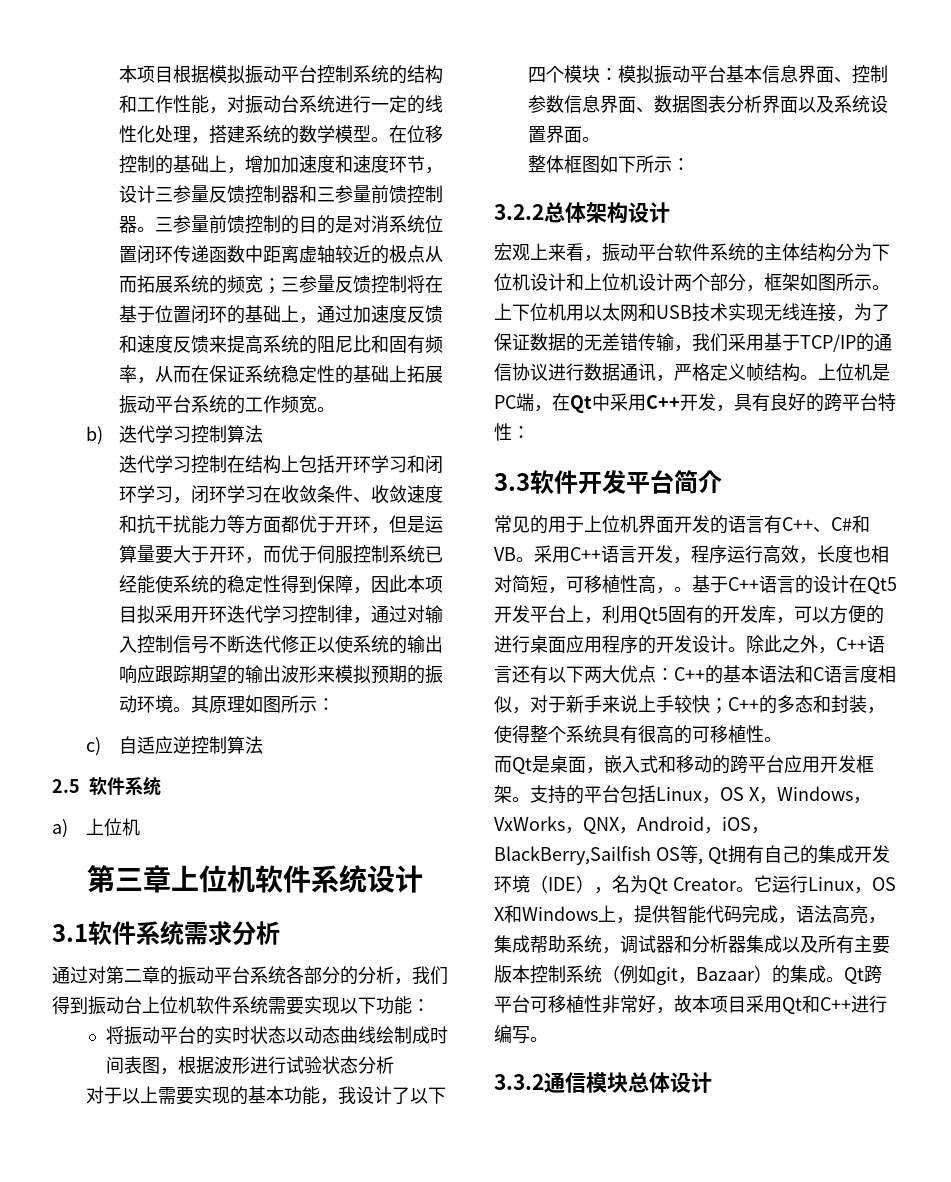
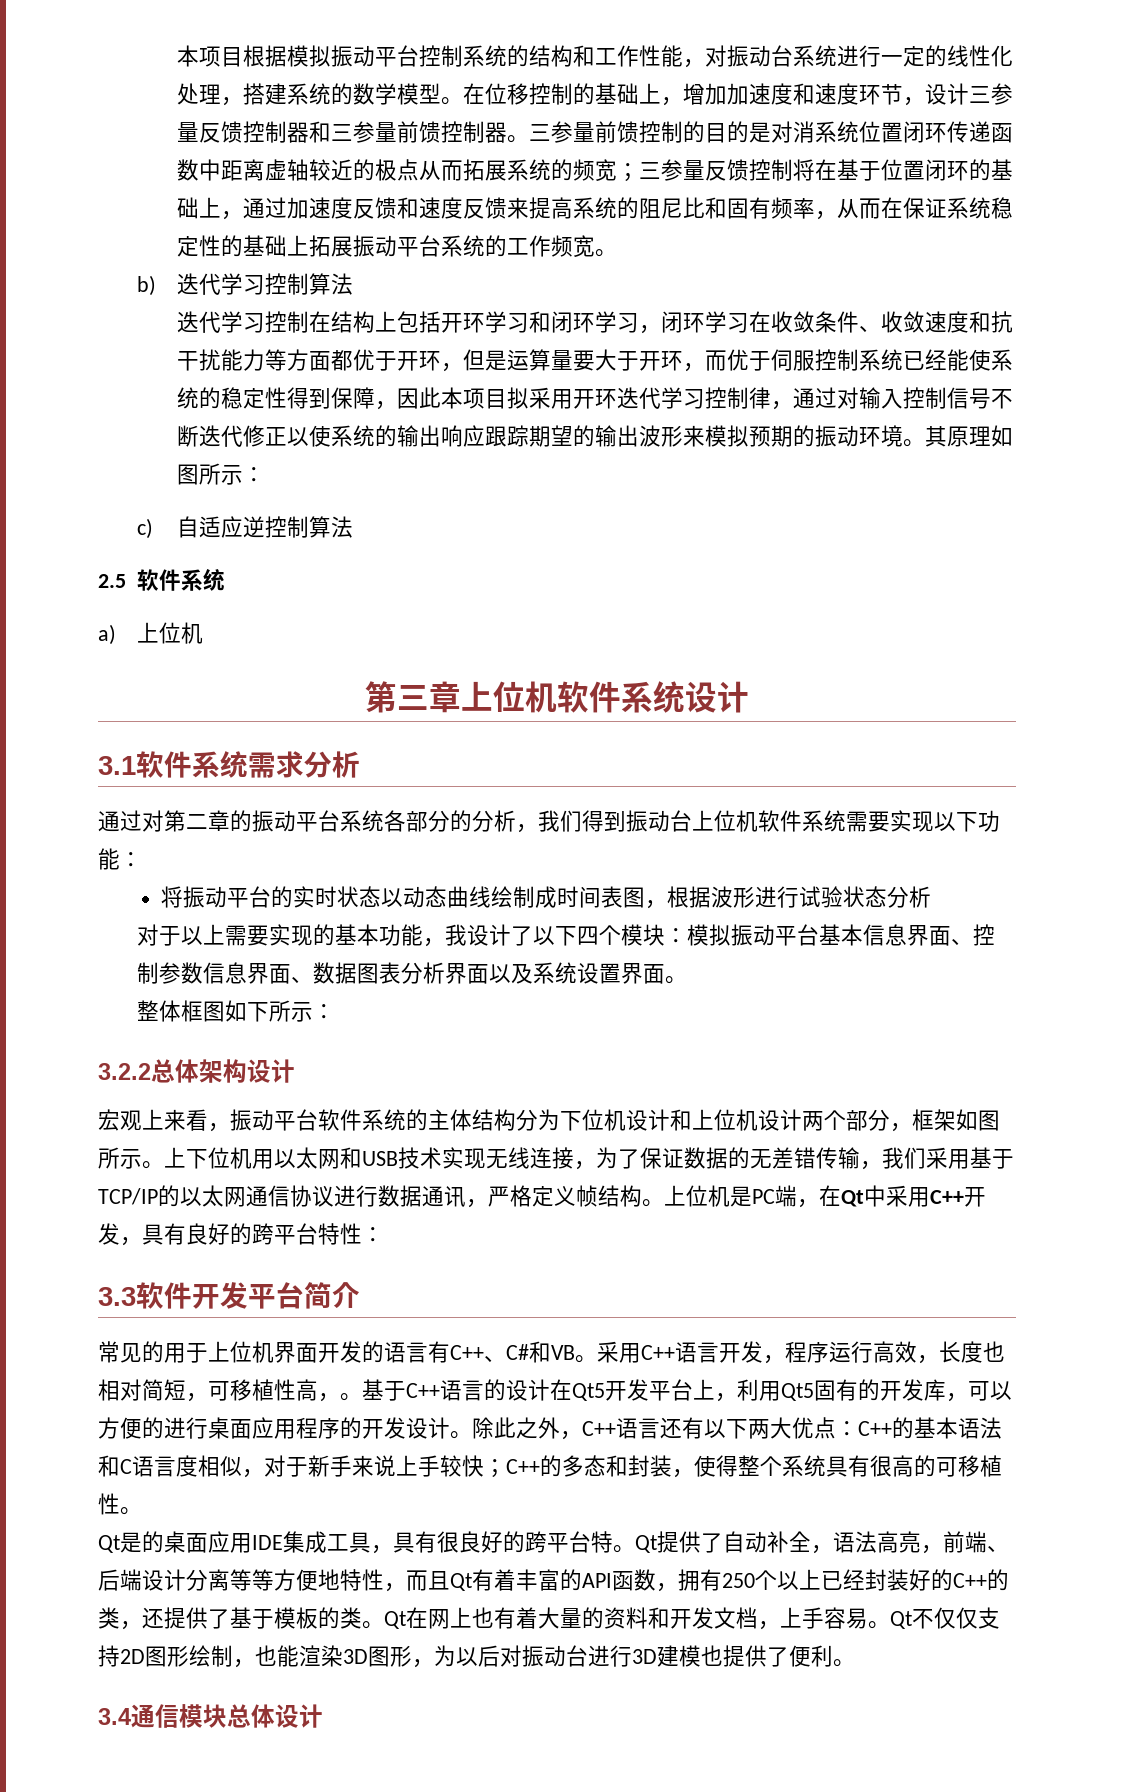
- 上下位机用以太网和USB技术实现无线连接，为了保证数据的无差错传输，我们采用基于TCP/IP的通信协议进行数据通讯，严格定义帧结构。
+ 上下位机用以太网和USB技术实现无线连接，为了保证数据的无差错传输，我们采用基于TCP/IP的以太网通信协议进行数据通讯，严格定义帧结构。
- 而Qt是桌面，嵌入式和移动的跨平台应用开发框架。支持的平台包括Linux，OS X，Windows，VxWorks，QNX，Android，iOS，BlackBerry,Sailfish OS等, Qt拥有自己的集成开发环境（IDE），名为Qt Creator。它运行Linux，OS X和Windows上，提供智能代码完成，语法高亮，集成帮助系统，调试器和分析器集成以及所有主要版本控制系统（例如git，Bazaar）的集成。Qt跨平台可移植性非常好，故本项目采用Qt和C++进行编写。
- 3.3.2通信模块总体设计
+ Qt是的桌面应用IDE集成工具，具有很良好的跨平台特。Qt提供了自动补全，语法高亮，前端、后端设计分离等等方便地特性，而且Qt有着丰富的API函数，拥有250个以上已经封装好的C++的类，还提供了基于模板的类。Qt在网上也有着大量的资料和开发文档，上手容易。Qt不仅仅支持2D图形绘制，也能渲染3D图形，为以后对振动台进行3D建模也提供了便利。
+ 3.4通信模块总体设计

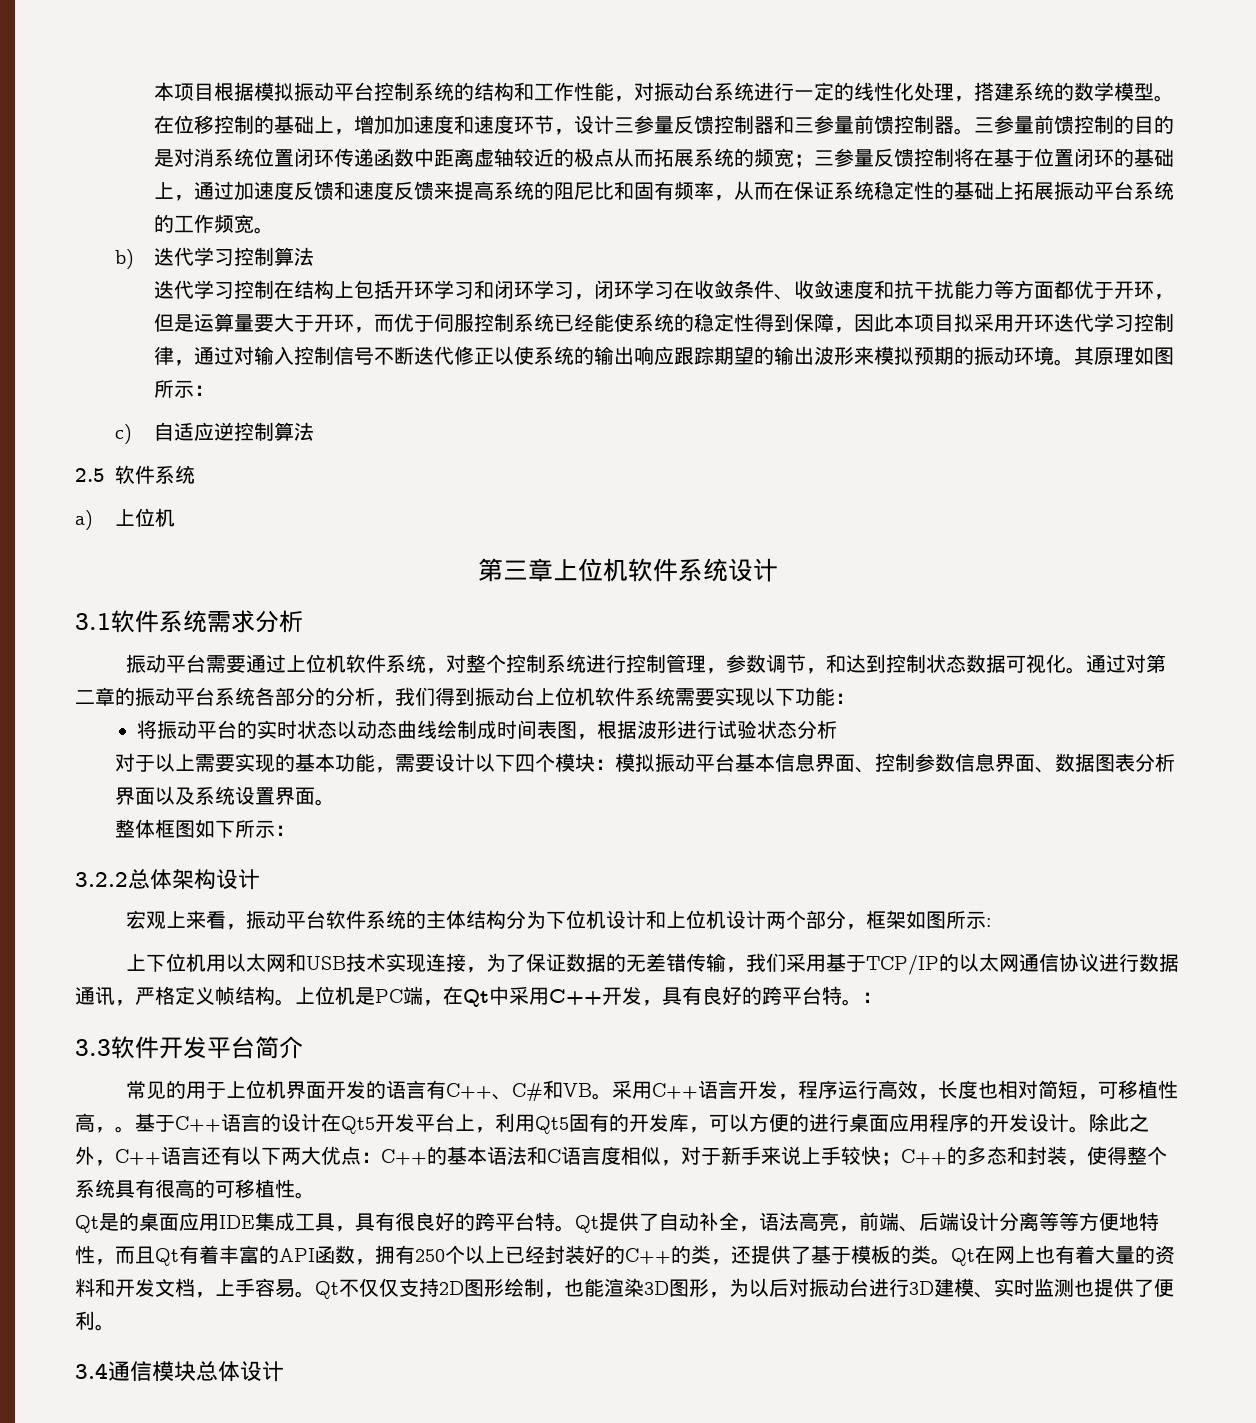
+ 振动平台需要通过上位机软件系统，对整个控制系统进行控制管理，参数调节，和达到控制状态数据可视化。
- 对于以上需要实现的基本功能，我设计了以下四个模块：模拟振动平台基本信息界面、控制参数信息界面、数据图表分析界面以及系统设置界面。
+ 对于以上需要实现的基本功能，需要设计以下四个模块：模拟振动平台基本信息界面、控制参数信息界面、数据图表分析界面以及系统设置界面。
- 宏观上来看，振动平台软件系统的主体结构分为下位机设计和上位机设计两个部分，框架如图所示。上下位机用以太网和USB技术实现无线连接，为了保证数据的无差错传输，我们采用基于TCP/IP的以太网通信协议进行数据通讯，严格定义帧结构。
+ 宏观上来看，振动平台软件系统的主体结构分为下位机设计和上位机设计两个部分，框架如图所示:
+ 上下位机用以太网和USB技术实现连接，为了保证数据的无差错传输，我们采用基于TCP/IP的以太网通信协议进行数据通讯，严格定义帧结构。
- 上位机是PC端，在Qt中采用C++开发，具有良好的跨平台特性：
+ 上位机是PC端，在Qt中采用C++开发，具有良好的跨平台特。：
- Qt不仅仅支持2D图形绘制，也能渲染3D图形，为以后对振动台进行3D建模也提供了便利。
+ Qt不仅仅支持2D图形绘制，也能渲染3D图形，为以后对振动台进行3D建模、实时监测也提供了便利。

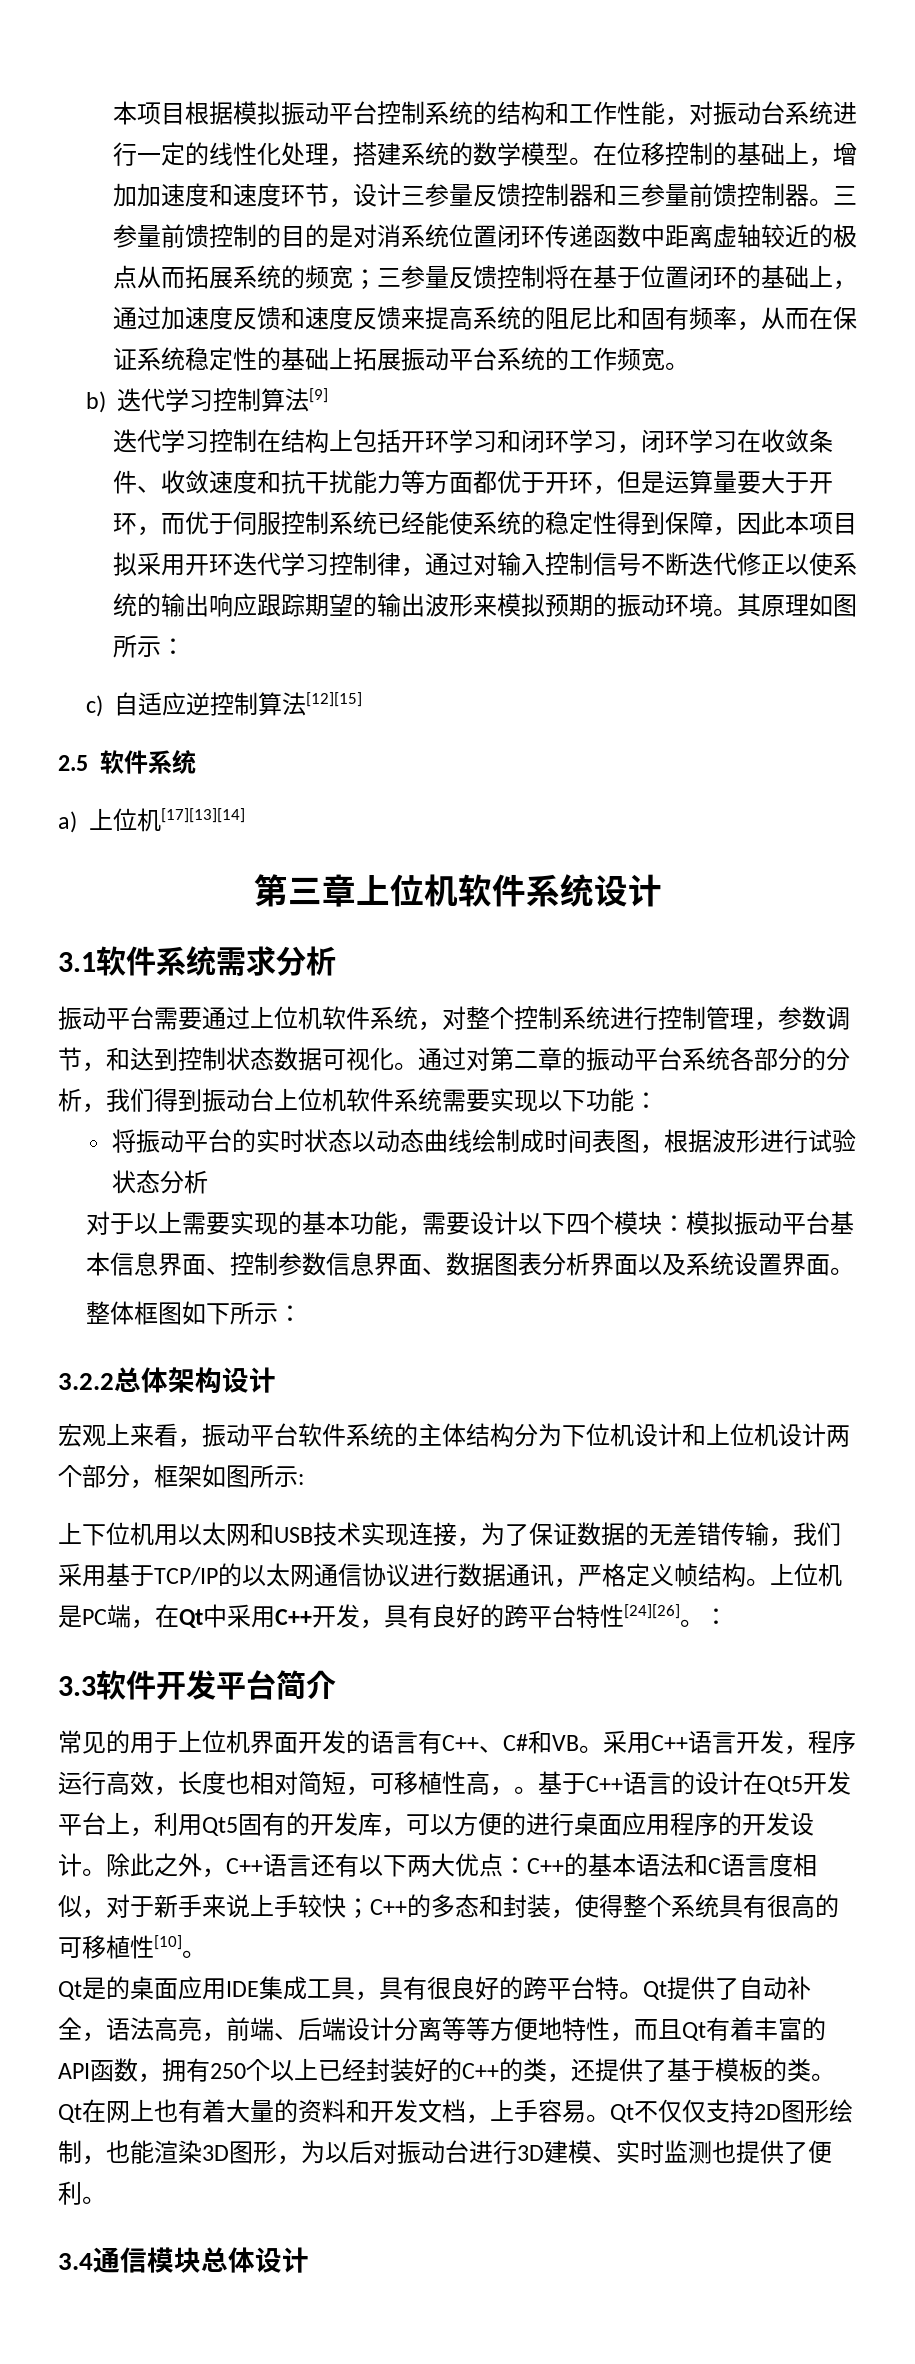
- b)迭代学习控制算法
+ b)迭代学习控制算法[9]
- c)自适应逆控制算法
+ c)自适应逆控制算法[12][15]
- a)上位机
+ a)上位机[17][13][14]
- 上位机是PC端，在Qt中采用C++开发，具有良好的跨平台特。
+ 上位机是PC端，在Qt中采用C++开发，具有良好的跨平台特性[24][26]。
- 除此之外，C++语言还有以下两大优点：C++的基本语法和C语言度相似，对于新手来说上手较快；C++的多态和封装，使得整个系统具有很高的可移植性。
+ 除此之外，C++语言还有以下两大优点：C++的基本语法和C语言度相似，对于新手来说上手较快；C++的多态和封装，使得整个系统具有很高的可移植性[10]。

